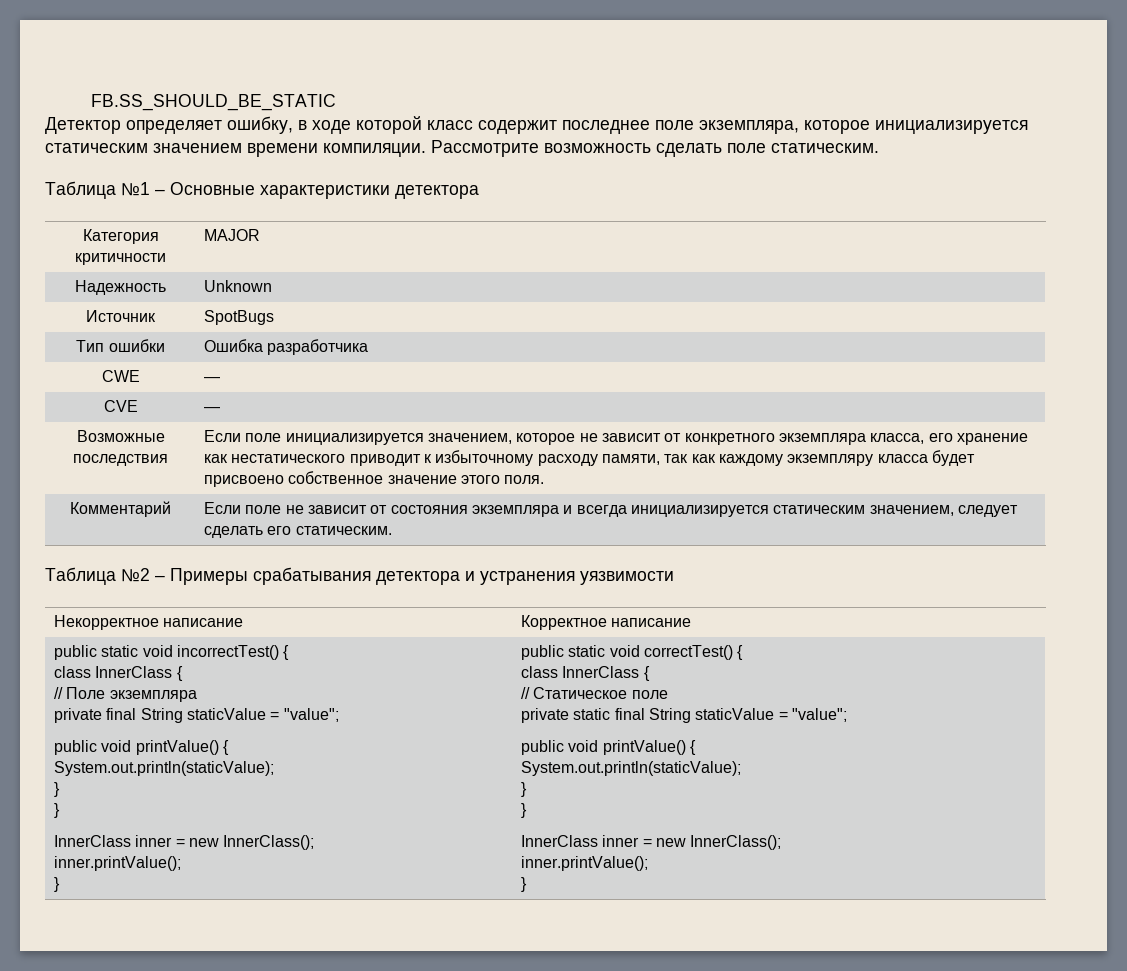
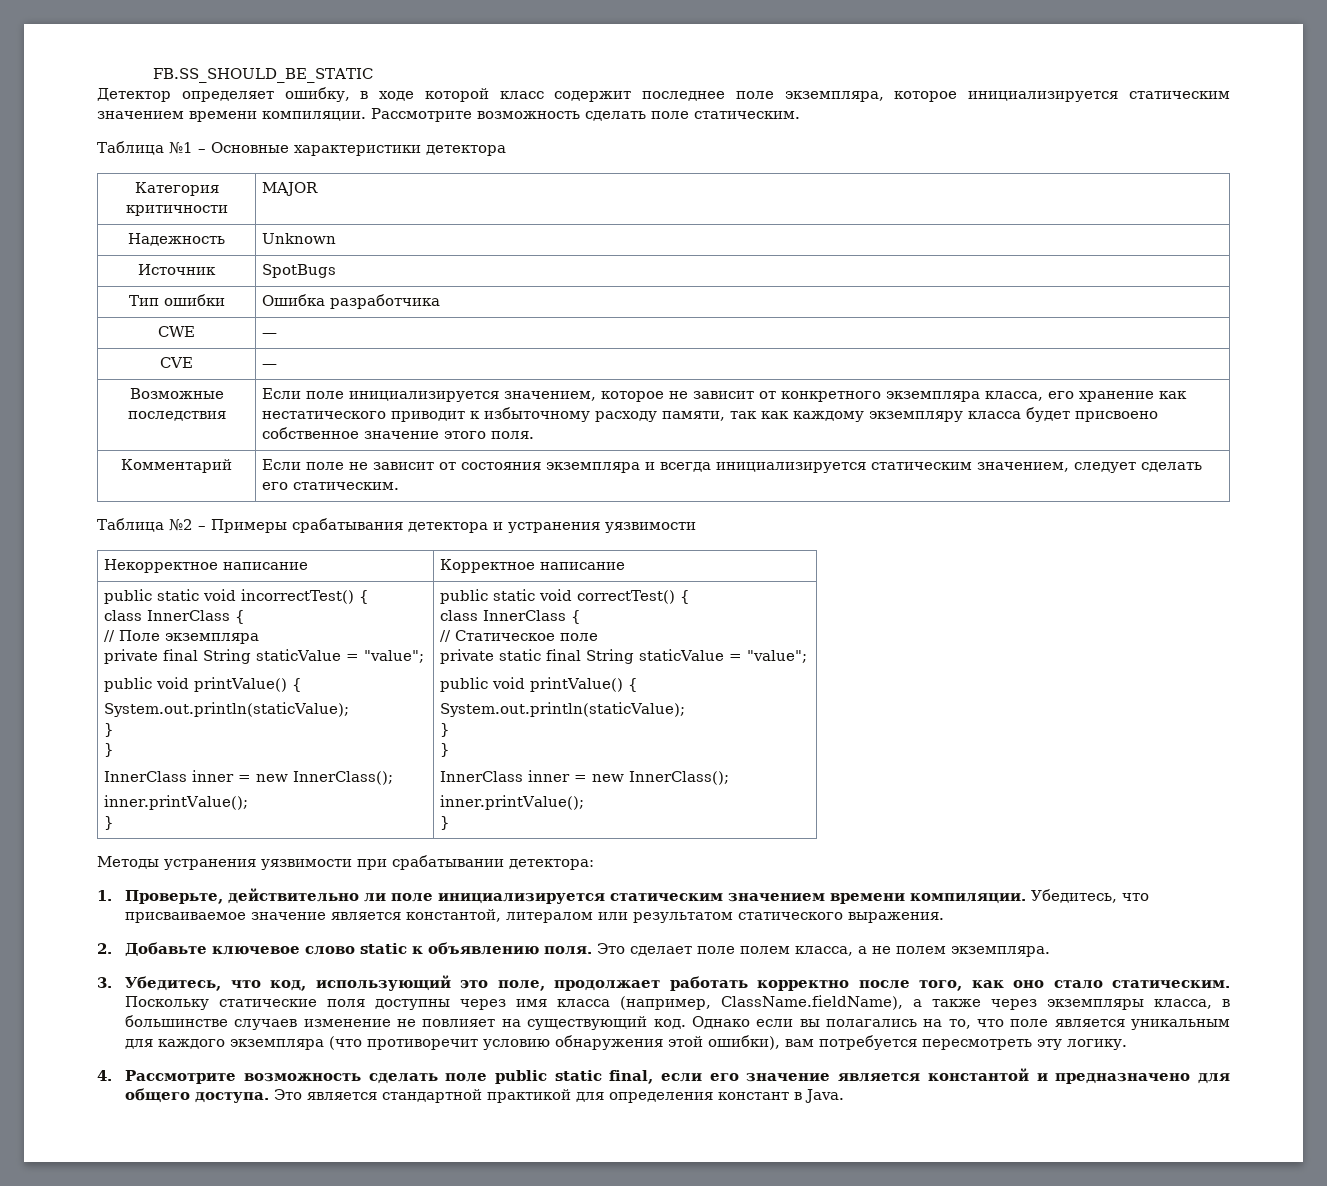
+ Методы устранения уязвимости при срабатывании детектора:
+ 1. Проверьте, действительно ли поле инициализируется статическим значением времени компиляции. Убедитесь, что присваиваемое значение является константой, литералом или результатом статического выражения.
+ 2. Добавьте ключевое слово static к объявлению поля. Это сделает поле полем класса, а не полем экземпляра.
+ 3. Убедитесь, что код, использующий это поле, продолжает работать корректно после того, как оно стало статическим. Поскольку статические поля доступны через имя класса (например, ClassName.fieldName), а также через экземпляры класса, в большинстве случаев изменение не повлияет на существующий код. Однако если вы полагались на то, что поле является уникальным для каждого экземпляра (что противоречит условию обнаружения этой ошибки), вам потребуется пересмотреть эту логику.
+ 4. Рассмотрите возможность сделать поле public static final, если его значение является константой и предназначено для общего доступа. Это является стандартной практикой для определения констант в Java.

